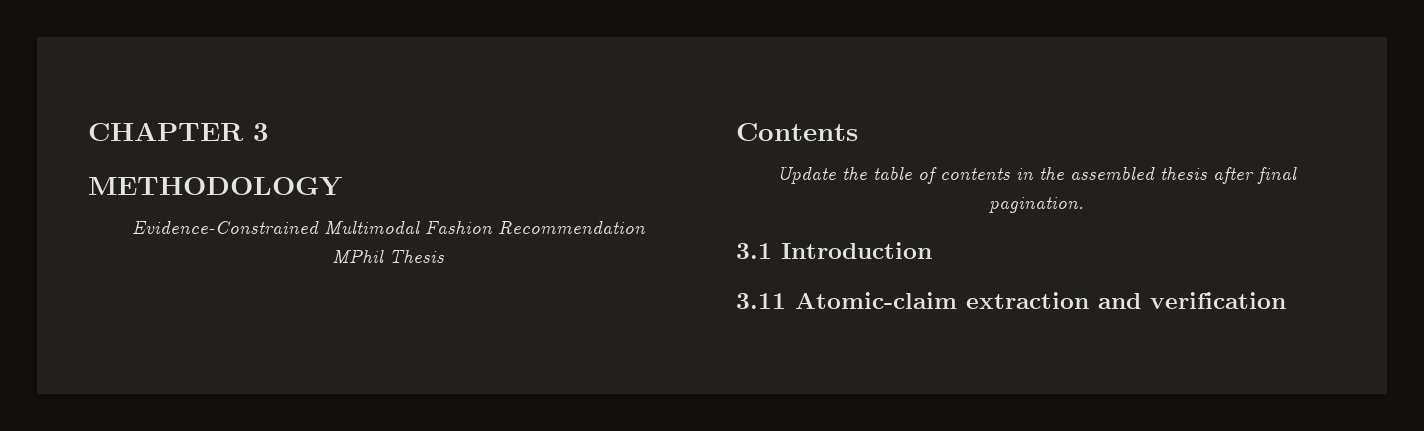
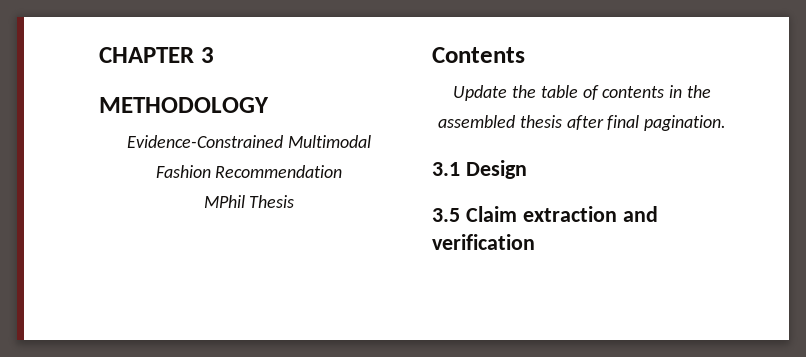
- 3.1 Introduction
- 3.11 Atomic-claim extraction and verification
+ 3.1 Design
+ 3.5 Claim extraction and verification

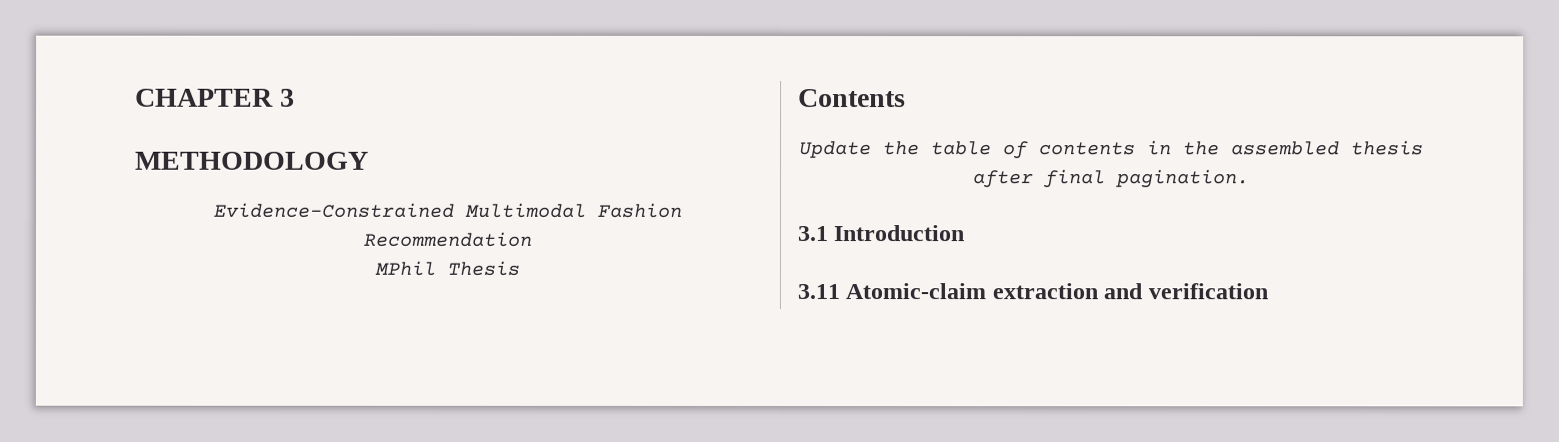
- 3.1 Design
- 3.5 Claim extraction and verification
+ 3.1 Introduction
+ 3.11 Atomic-claim extraction and verification

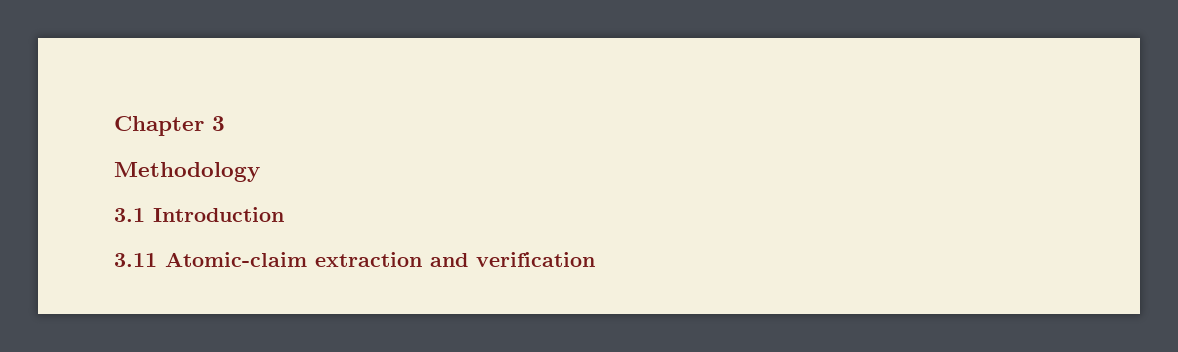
- CHAPTER 3
+ Chapter 3
- METHODOLOGY
- Evidence-Constrained Multimodal Fashion Recommendation
- MPhil Thesis
- Contents
- Update the table of contents in the assembled thesis after final pagination.
+ Methodology

